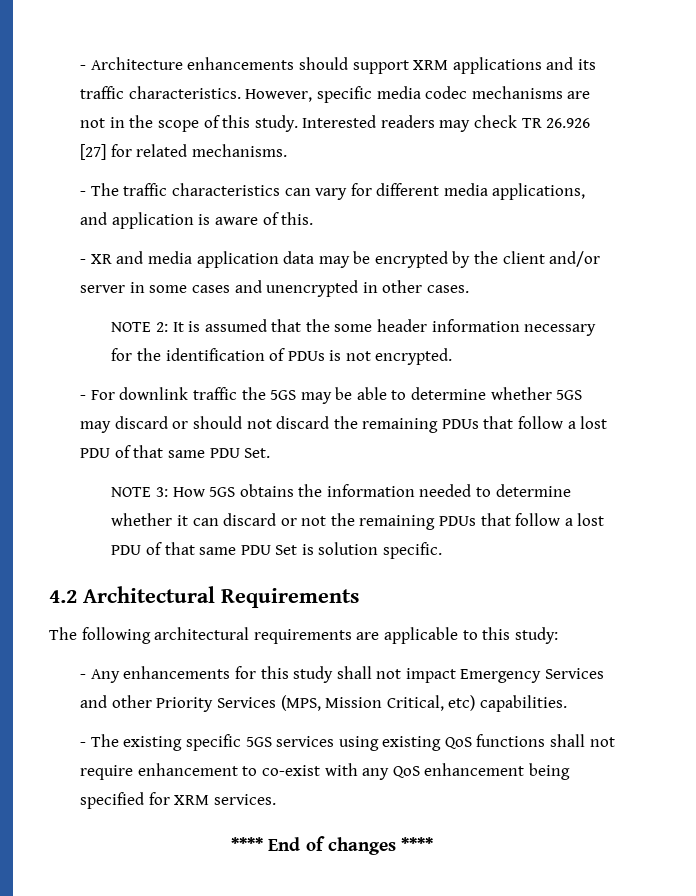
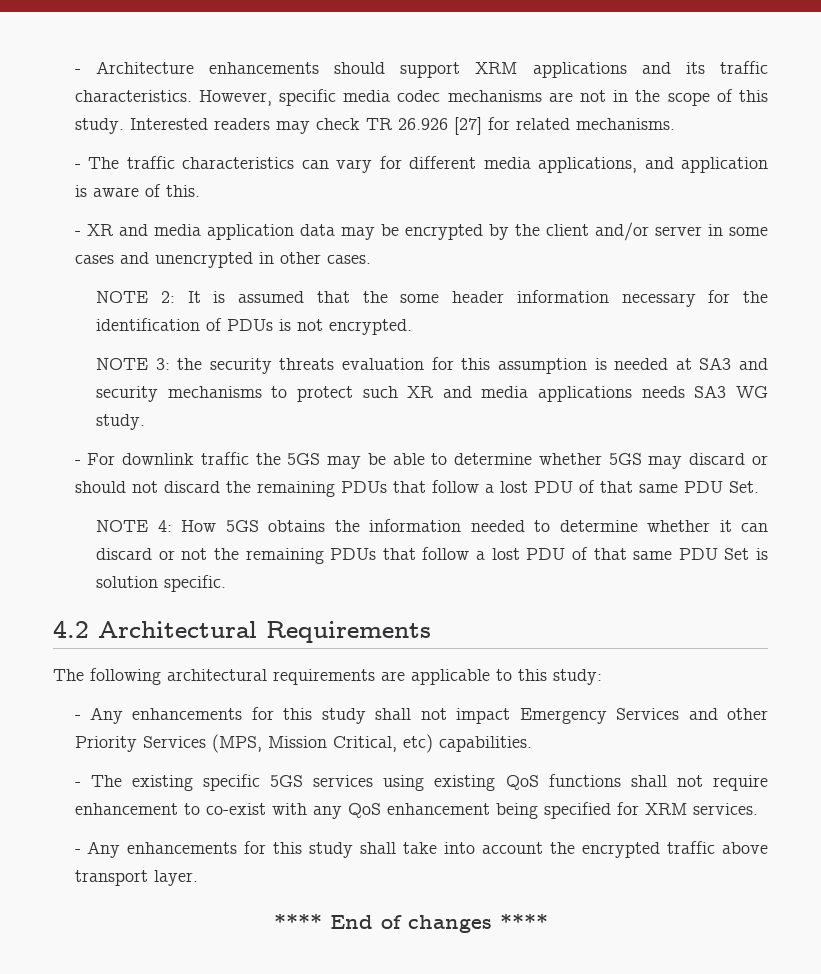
+ NOTE 3: the security threats evaluation for this assumption is needed at SA3 and security mechanisms to protect such XR and media applications needs SA3 WG study.
- NOTE 3: How 5GS obtains the information needed to determine whether it can discard or not the remaining PDUs that follow a lost PDU of that same PDU Set is solution specific.
+ NOTE 4: How 5GS obtains the information needed to determine whether it can discard or not the remaining PDUs that follow a lost PDU of that same PDU Set is solution specific.
+ - Any enhancements for this study shall take into account the encrypted traffic above transport layer.

